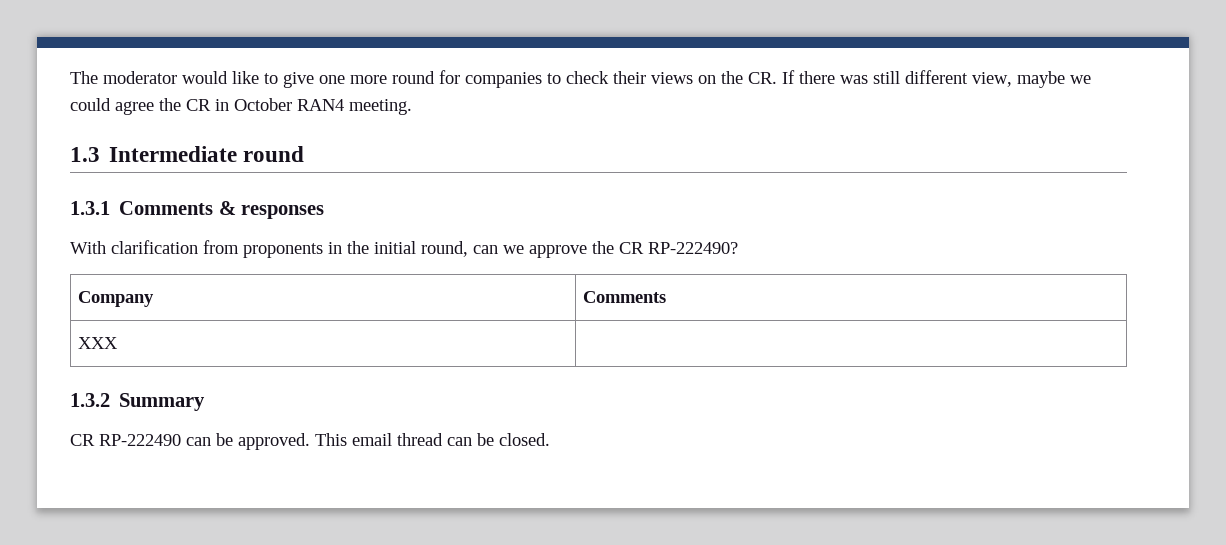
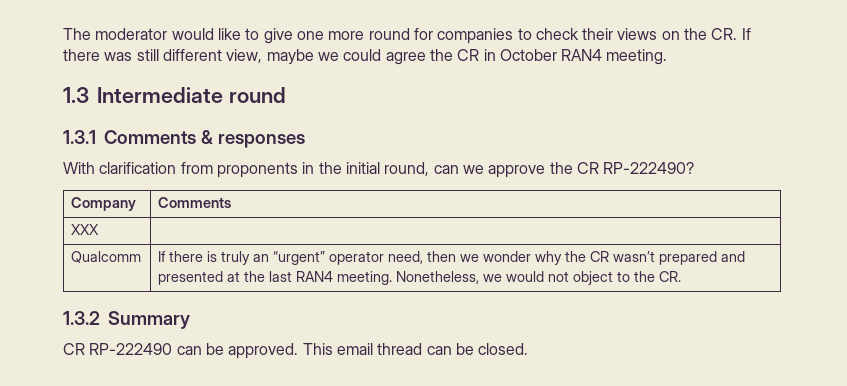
+ Qualcomm | If there is truly an “urgent” operator need, then we wonder why the CR wasn’t prepared and presented at the last RAN4 meeting. Nonetheless, we would not object to the CR.

